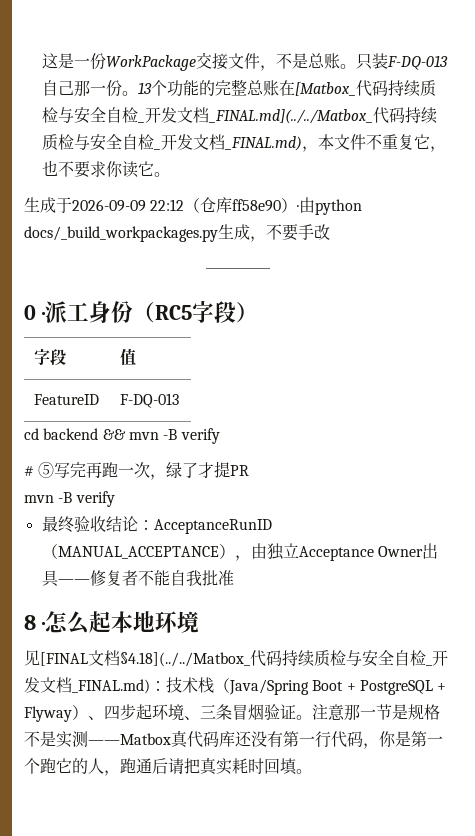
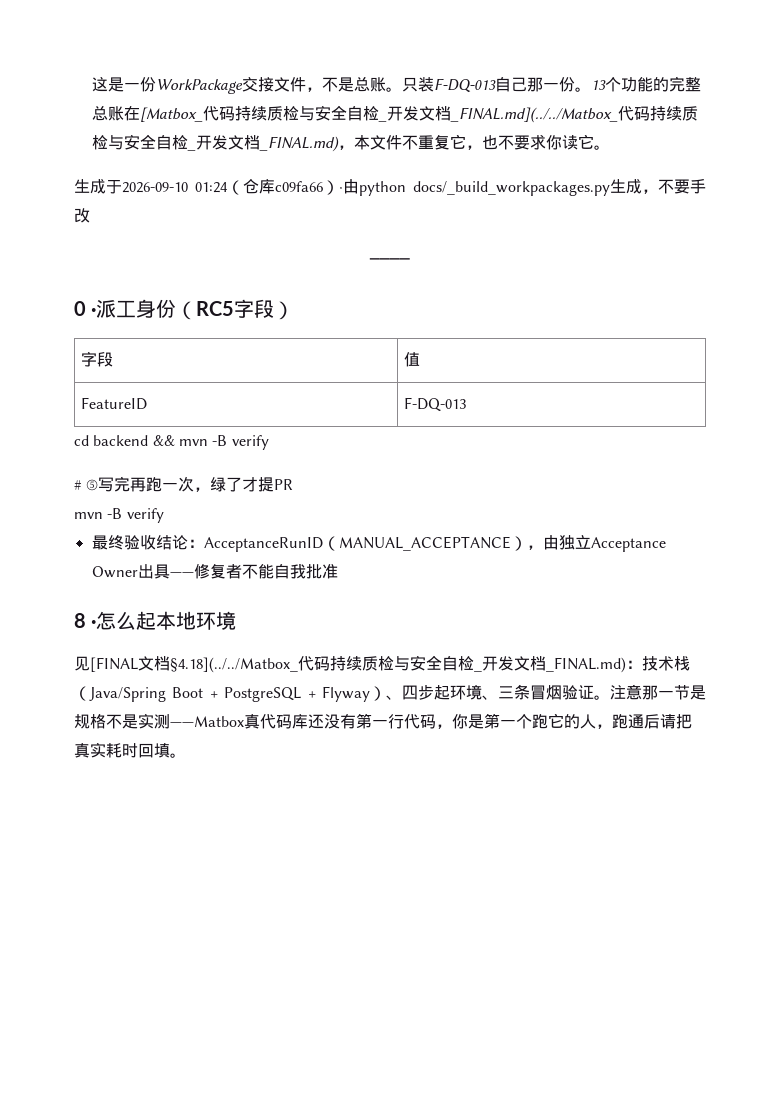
- 生成于2026-09-09 22:12（仓库ff58e90）·由python docs/_build_workpackages.py生成，不要手改
+ 生成于2026-09-10 01:24（仓库c09fa66）·由python docs/_build_workpackages.py生成，不要手改

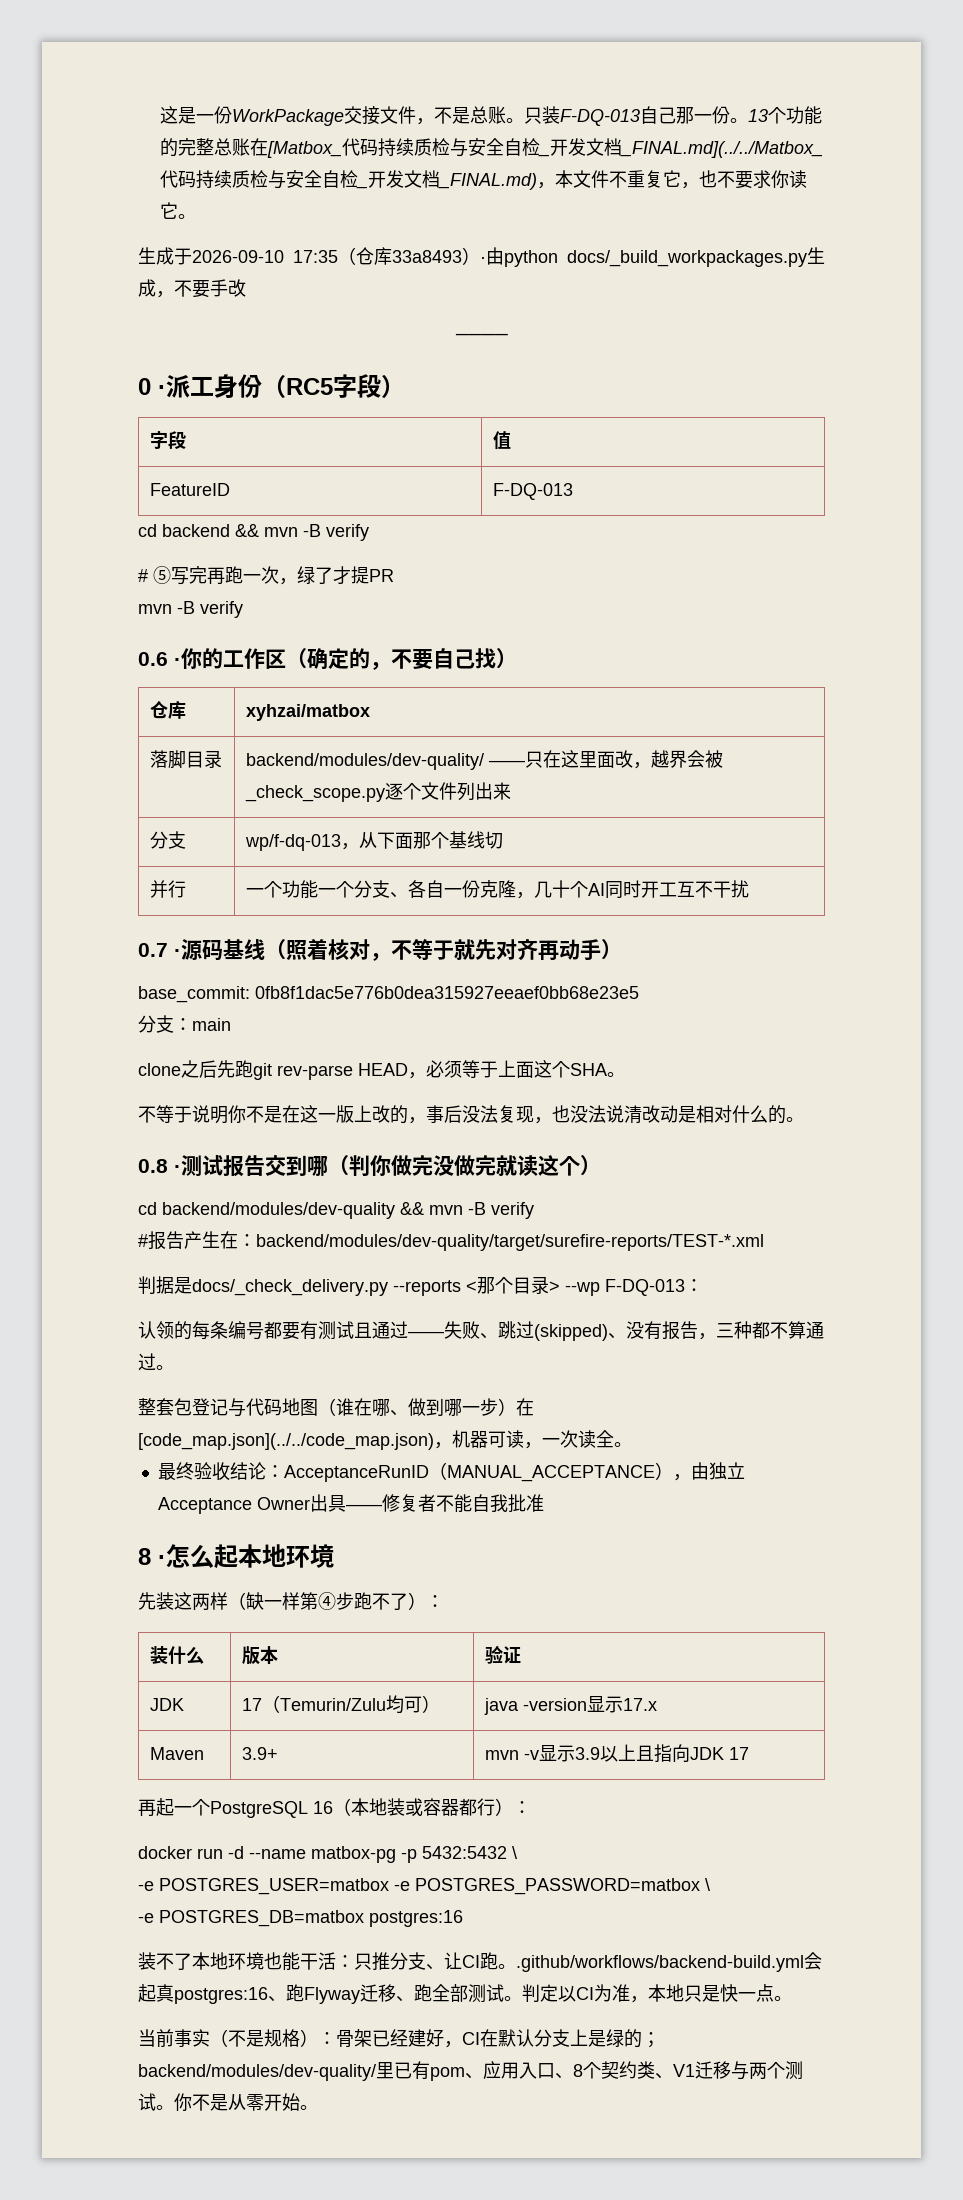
- 生成于2026-09-10 01:24（仓库c09fa66）·由python docs/_build_workpackages.py生成，不要手改
+ 生成于2026-09-10 17:35（仓库33a8493）·由python docs/_build_workpackages.py生成，不要手改
+ 0.6 ·你的工作区（确定的，不要自己找）
+ 仓库 | xyhzai/matbox
+ 落脚目录 | backend/modules/dev-quality/ ——只在这里面改，越界会被_check_scope.py逐个文件列出来
+ 分支 | wp/f-dq-013，从下面那个基线切
+ 并行 | 一个功能一个分支、各自一份克隆，几十个AI同时开工互不干扰
+ 0.7 ·源码基线（照着核对，不等于就先对齐再动手）
+ base_commit: 0fb8f1dac5e776b0dea315927eeaef0bb68e23e5
+ 分支：main
+ clone之后先跑git rev-parse HEAD，必须等于上面这个SHA。
+ 不等于说明你不是在这一版上改的，事后没法复现，也没法说清改动是相对什么的。
+ 0.8 ·测试报告交到哪（判你做完没做完就读这个）
+ cd backend/modules/dev-quality && mvn -B verify
+ #报告产生在：backend/modules/dev-quality/target/surefire-reports/TEST-*.xml
+ 判据是docs/_check_delivery.py --reports <那个目录> --wp F-DQ-013：
+ 认领的每条编号都要有测试且通过——失败、跳过(skipped)、没有报告，三种都不算通过。
+ 整套包登记与代码地图（谁在哪、做到哪一步）在[code_map.json](../../code_map.json)，机器可读，一次读全。
- 见[FINAL文档§4.18](../../Matbox_代码持续质检与安全自检_开发文档_FINAL.md)：技术栈（Java/Spring Boot + PostgreSQL + Flyway）、四步起环境、三条冒烟验证。注意那一节是规格不是实测——Matbox真代码库还没有第一行代码，你是第一个跑它的人，跑通后请把真实耗时回填。
+ 先装这两样（缺一样第④步跑不了）：
+ 装什么 | 版本 | 验证
+ JDK | 17（Temurin/Zulu均可） | java -version显示17.x
+ Maven | 3.9+ | mvn -v显示3.9以上且指向JDK 17
+ 再起一个PostgreSQL 16（本地装或容器都行）：
+ docker run -d --name matbox-pg -p 5432:5432 \
+ -e POSTGRES_USER=matbox -e POSTGRES_PASSWORD=matbox \
+ -e POSTGRES_DB=matbox postgres:16
+ 装不了本地环境也能干活：只推分支、让CI跑。.github/workflows/backend-build.yml会起真postgres:16、跑Flyway迁移、跑全部测试。判定以CI为准，本地只是快一点。
+ 当前事实（不是规格）：骨架已经建好，CI在默认分支上是绿的；backend/modules/dev-quality/里已有pom、应用入口、8个契约类、V1迁移与两个测试。你不是从零开始。

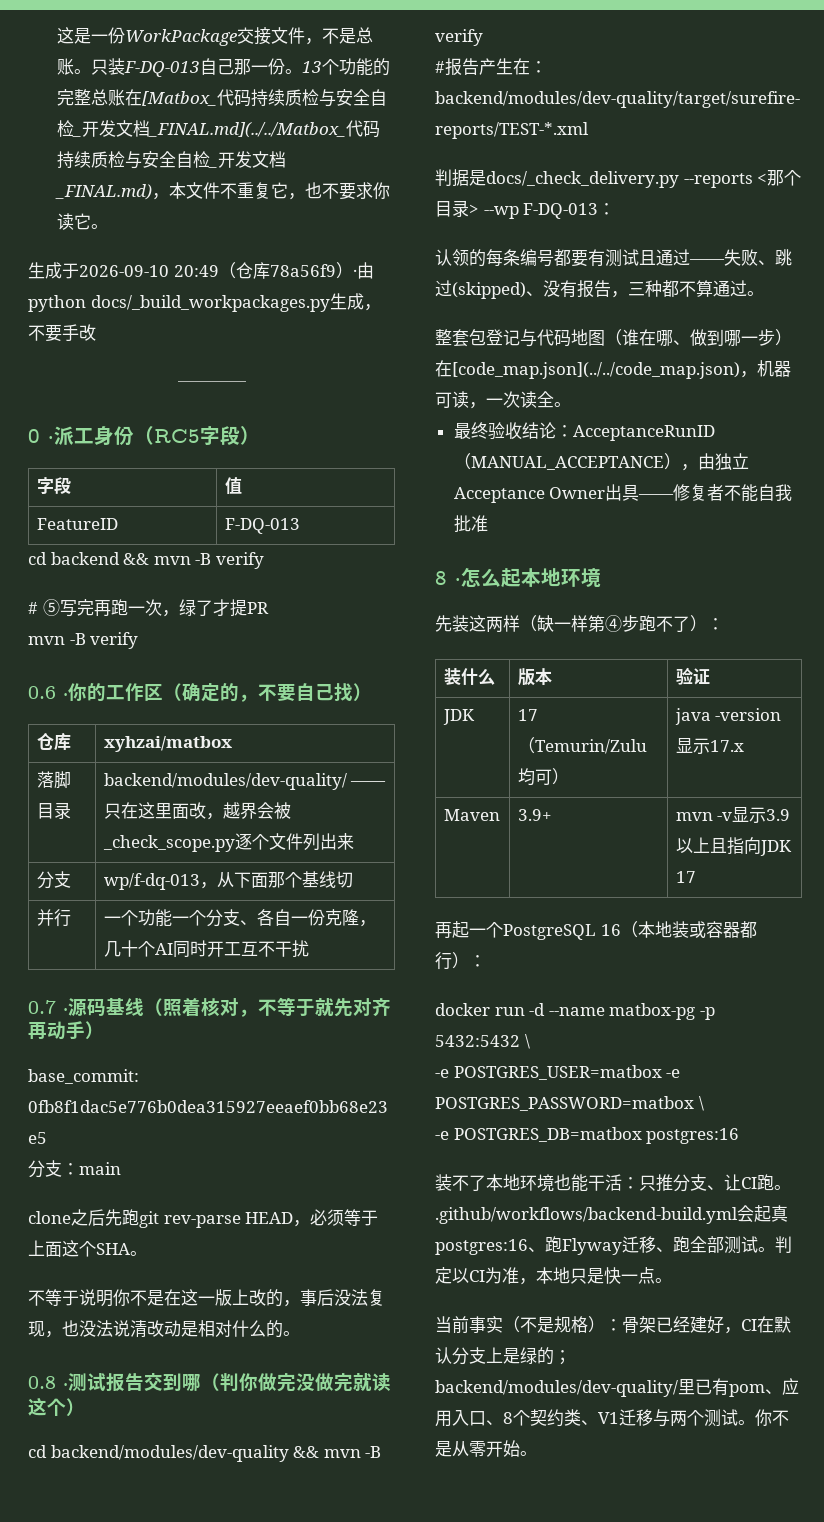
- 生成于2026-09-10 17:35（仓库33a8493）·由python docs/_build_workpackages.py生成，不要手改
+ 生成于2026-09-10 20:49（仓库78a56f9）·由python docs/_build_workpackages.py生成，不要手改

